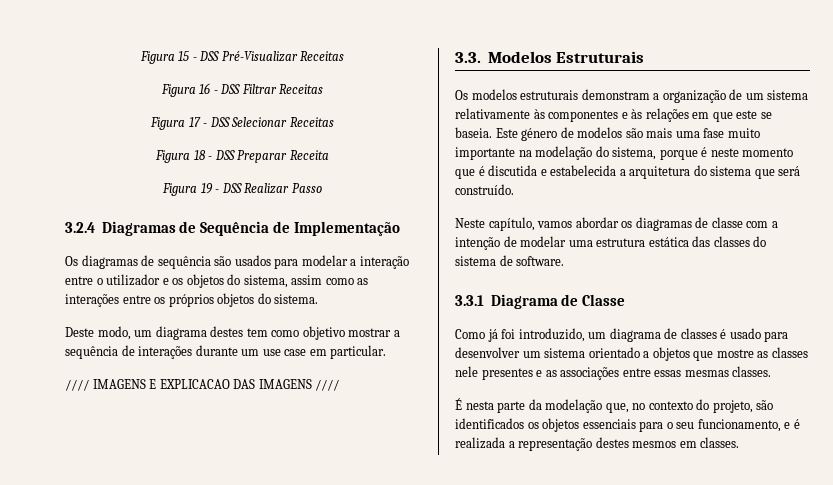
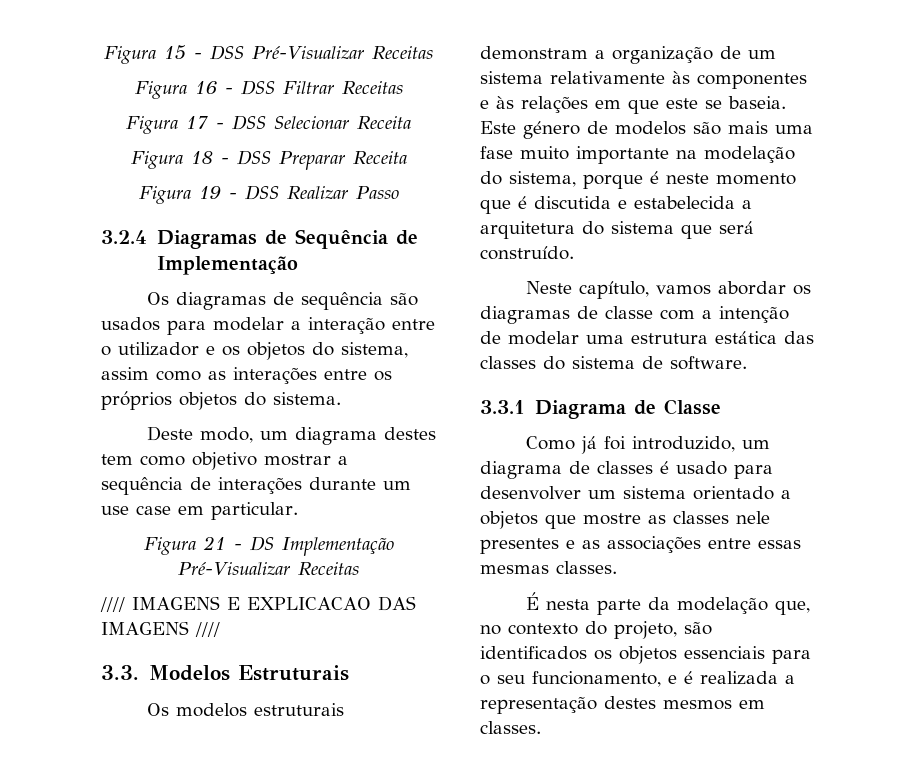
- Figura 17 - DSS Selecionar Receitas
+ Figura 17 - DSS Selecionar Receita
+ Figura 21 - DS Implementação Pré-Visualizar Receitas

